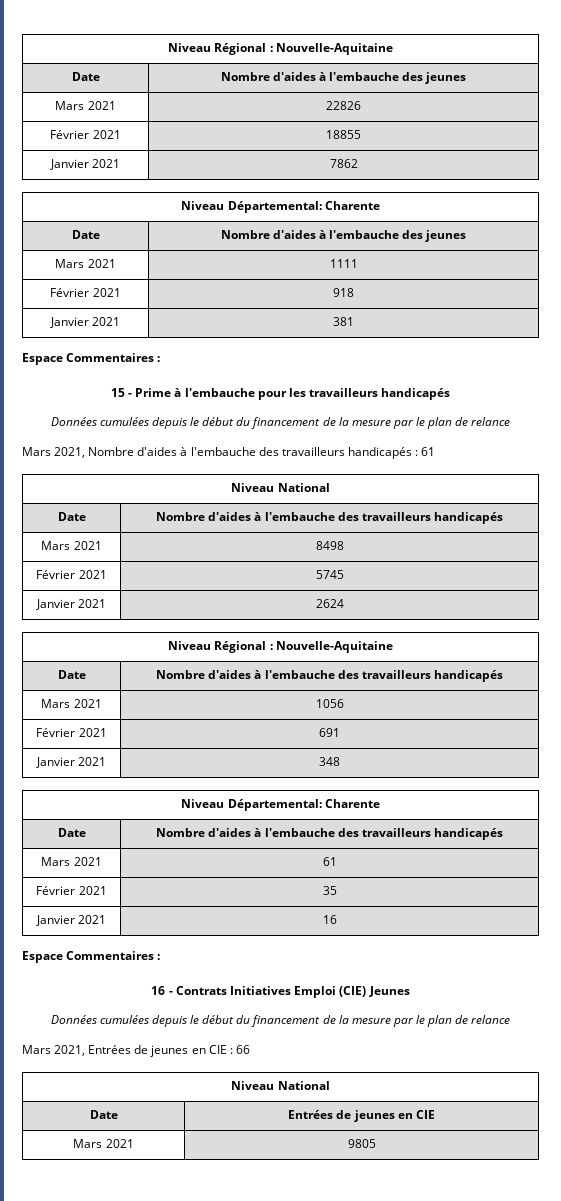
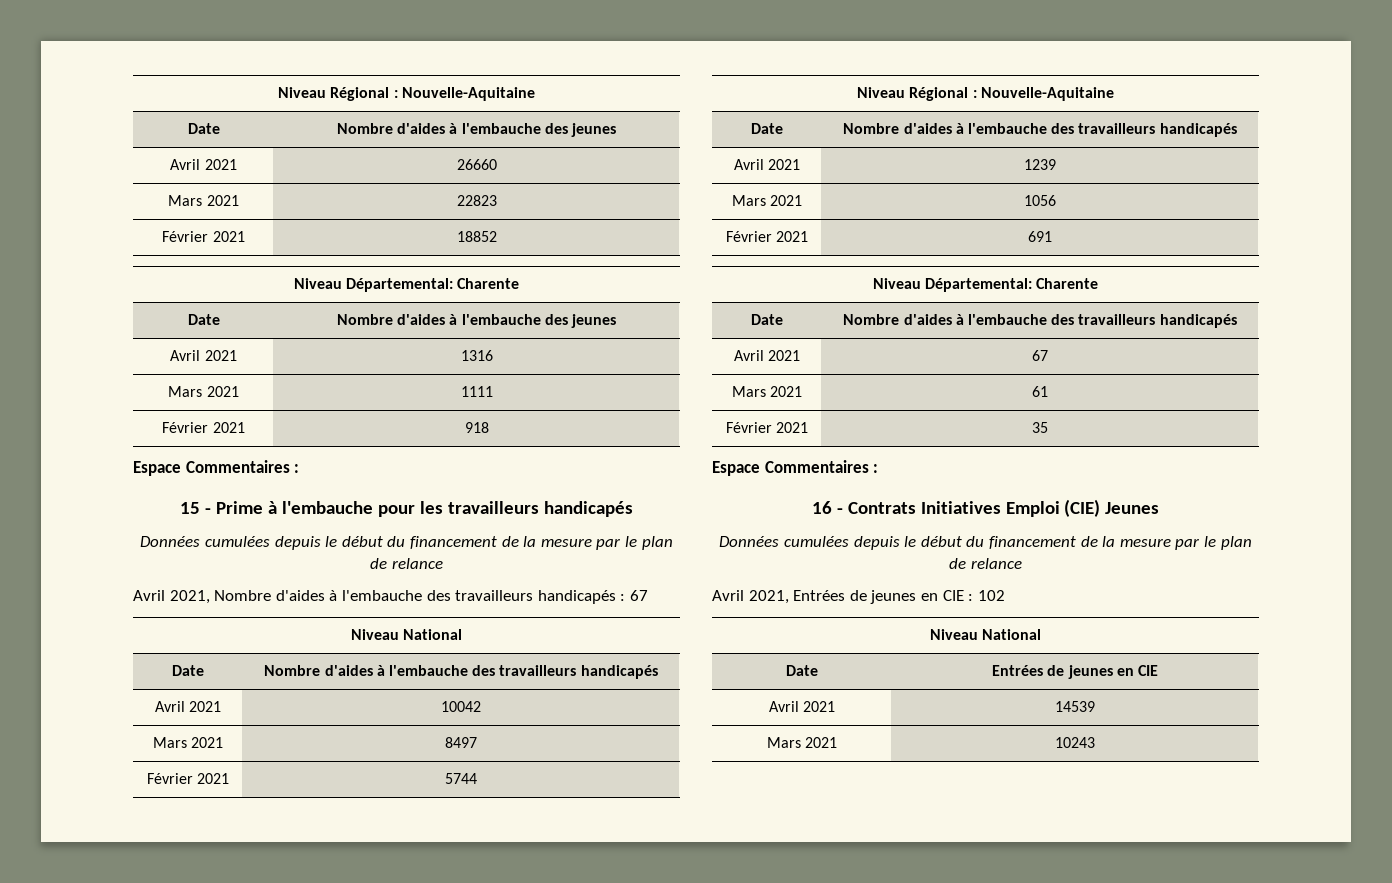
- Mars 2021 | 22826
- Février 2021 | 18855
- Janvier 2021 | 7862
+ Avril 2021 | 26660
+ Mars 2021 | 22823
+ Février 2021 | 18852
+ Avril 2021 | 1316
- Janvier 2021 | 381
- Mars 2021, Nombre d'aides à l'embauche des travailleurs handicapés : 61
+ Avril 2021, Nombre d'aides à l'embauche des travailleurs handicapés : 67
- Mars 2021 | 8498
- Février 2021 | 5745
- Janvier 2021 | 2624
+ Avril 2021 | 10042
+ Mars 2021 | 8497
+ Février 2021 | 5744
+ Avril 2021 | 1239
- Janvier 2021 | 348
+ Avril 2021 | 67
- Janvier 2021 | 16
- Mars 2021, Entrées de jeunes en CIE : 66
+ Avril 2021, Entrées de jeunes en CIE : 102
- Mars 2021 | 9805
+ Avril 2021 | 14539
+ Mars 2021 | 10243

